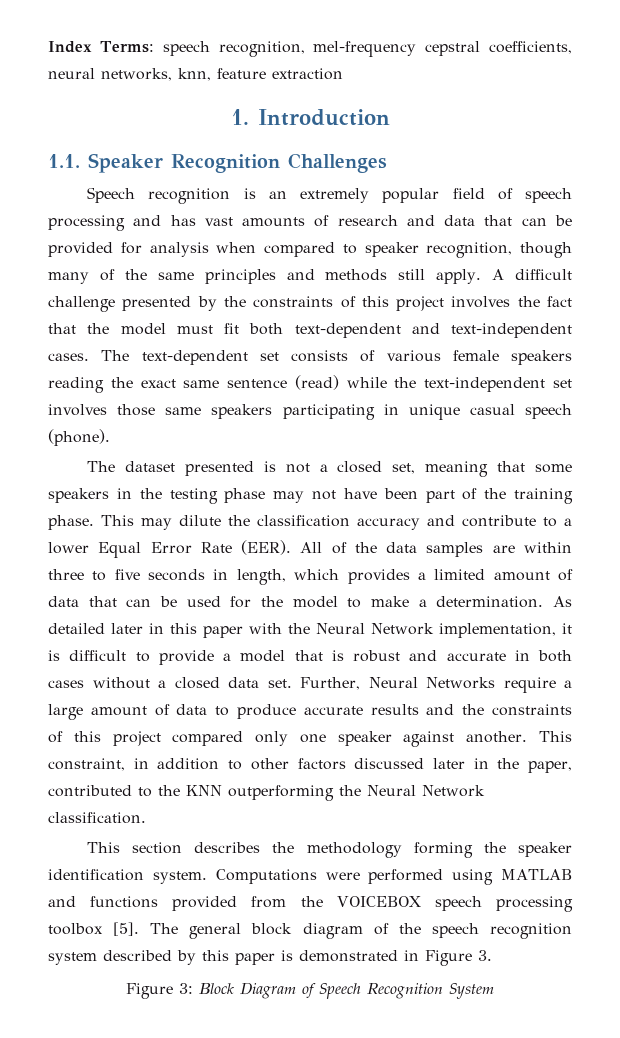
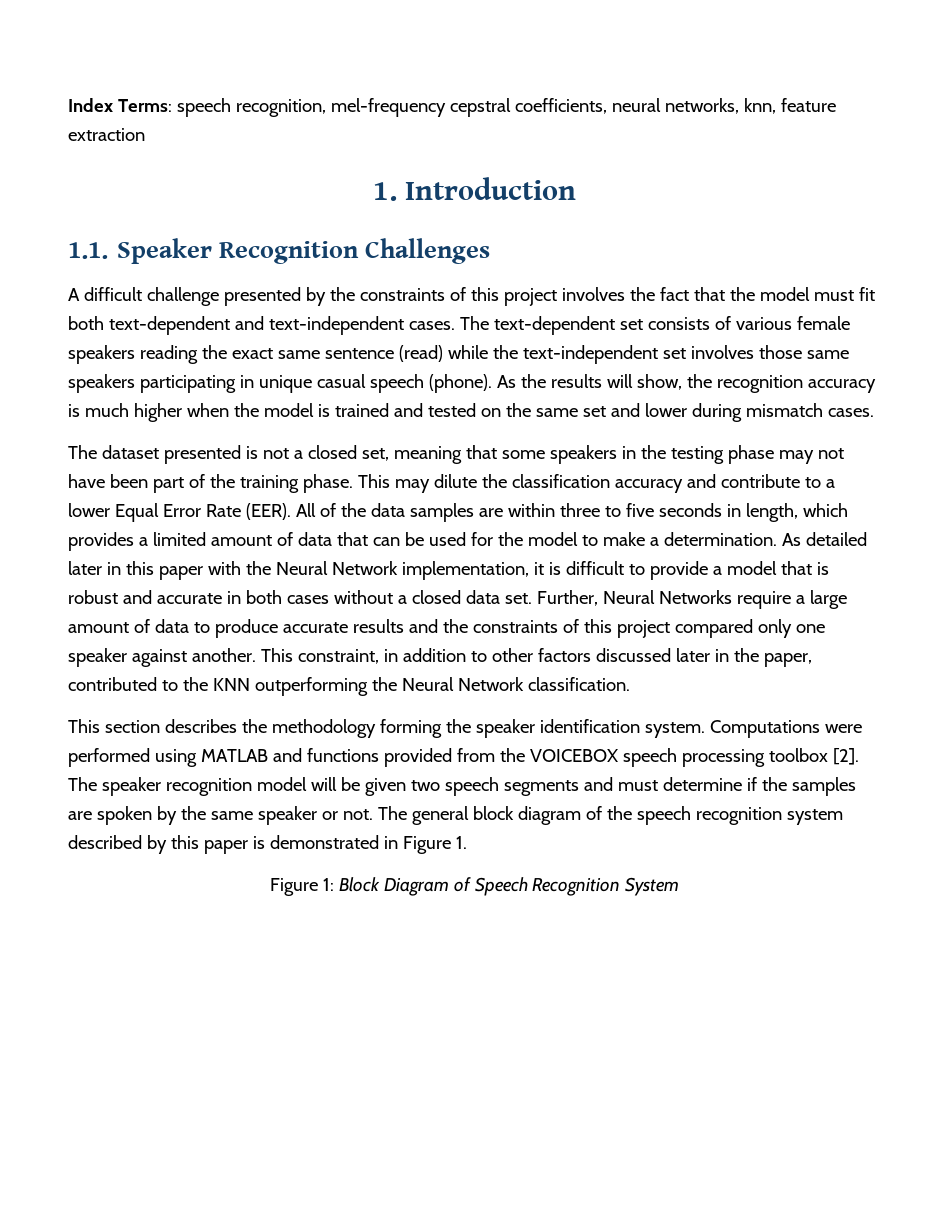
- Speech recognition is an extremely popular field of speech processing and has vast amounts of research and data that can be provided for analysis when compared to speaker recognition, though many of the same principles and methods still apply.
+ As the results will show, the recognition accuracy is much higher when the model is trained and tested on the same set and lower during mismatch cases.
- Computations were performed using MATLAB and functions provided from the VOICEBOX speech processing toolbox [5].
+ Computations were performed using MATLAB and functions provided from the VOICEBOX speech processing toolbox [2]. The speaker recognition model will be given two speech segments and must determine if the samples are spoken by the same speaker or not.
- The general block diagram of the speech recognition system described by this paper is demonstrated in Figure 3.
- Figure 3: Block Diagram of Speech Recognition System
+ The general block diagram of the speech recognition system described by this paper is demonstrated in Figure 1.
+ Figure 1: Block Diagram of Speech Recognition System

